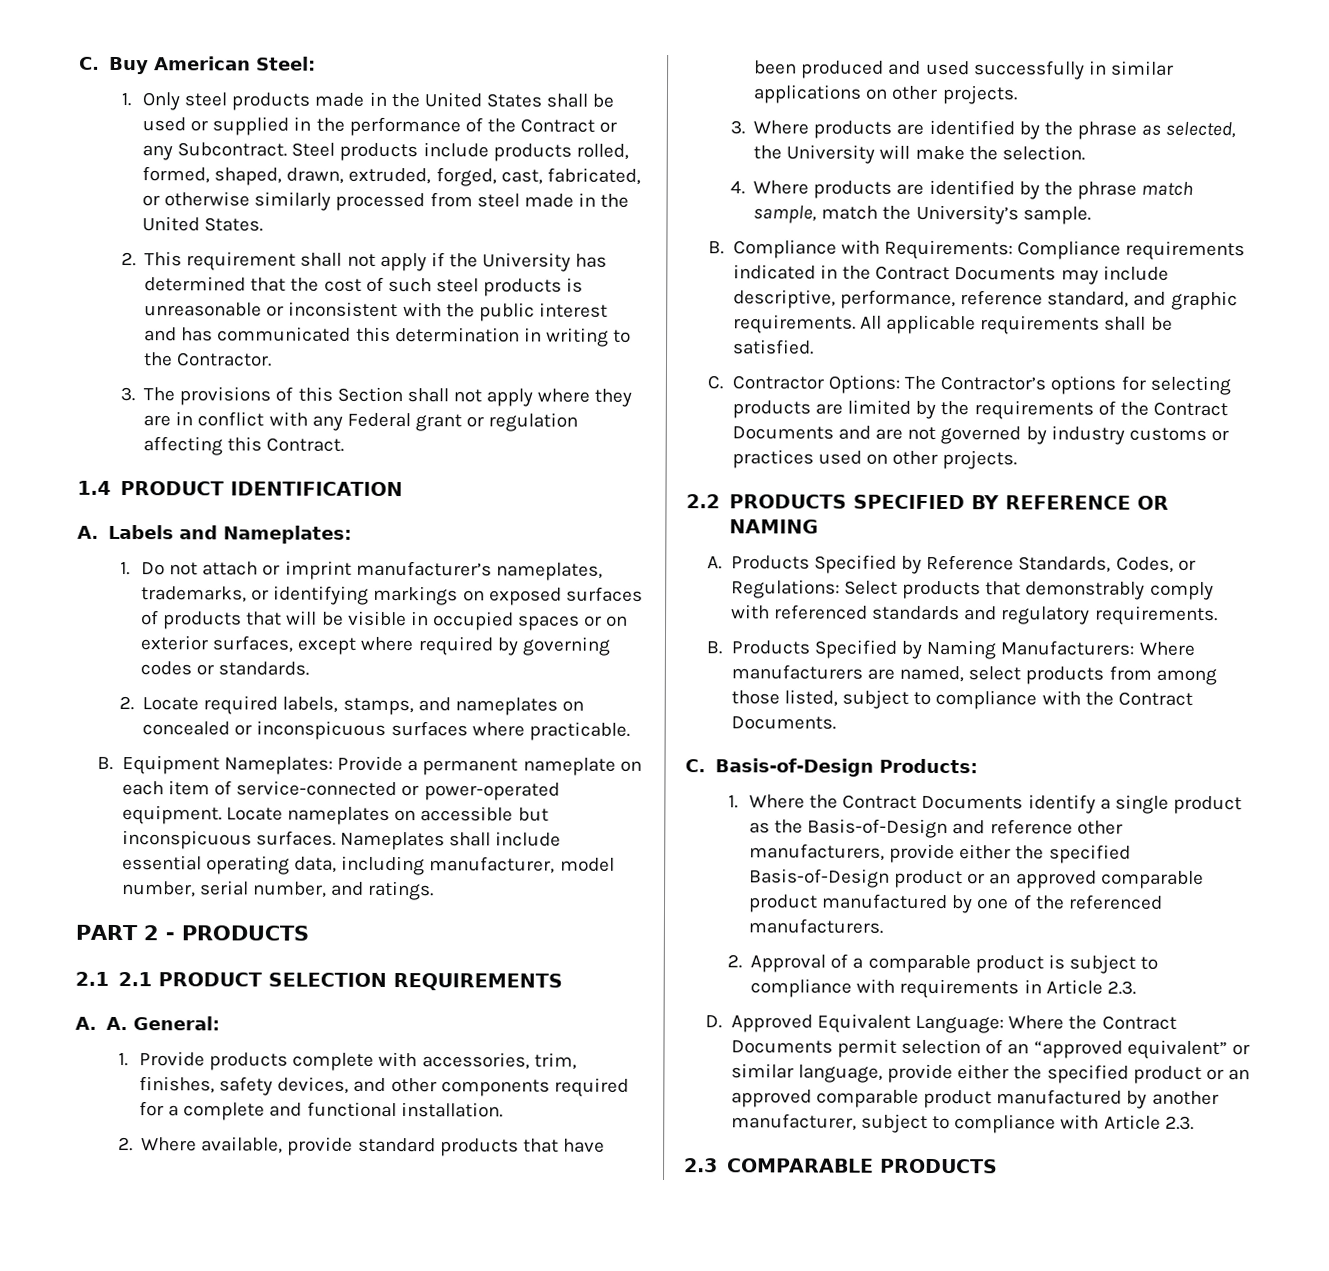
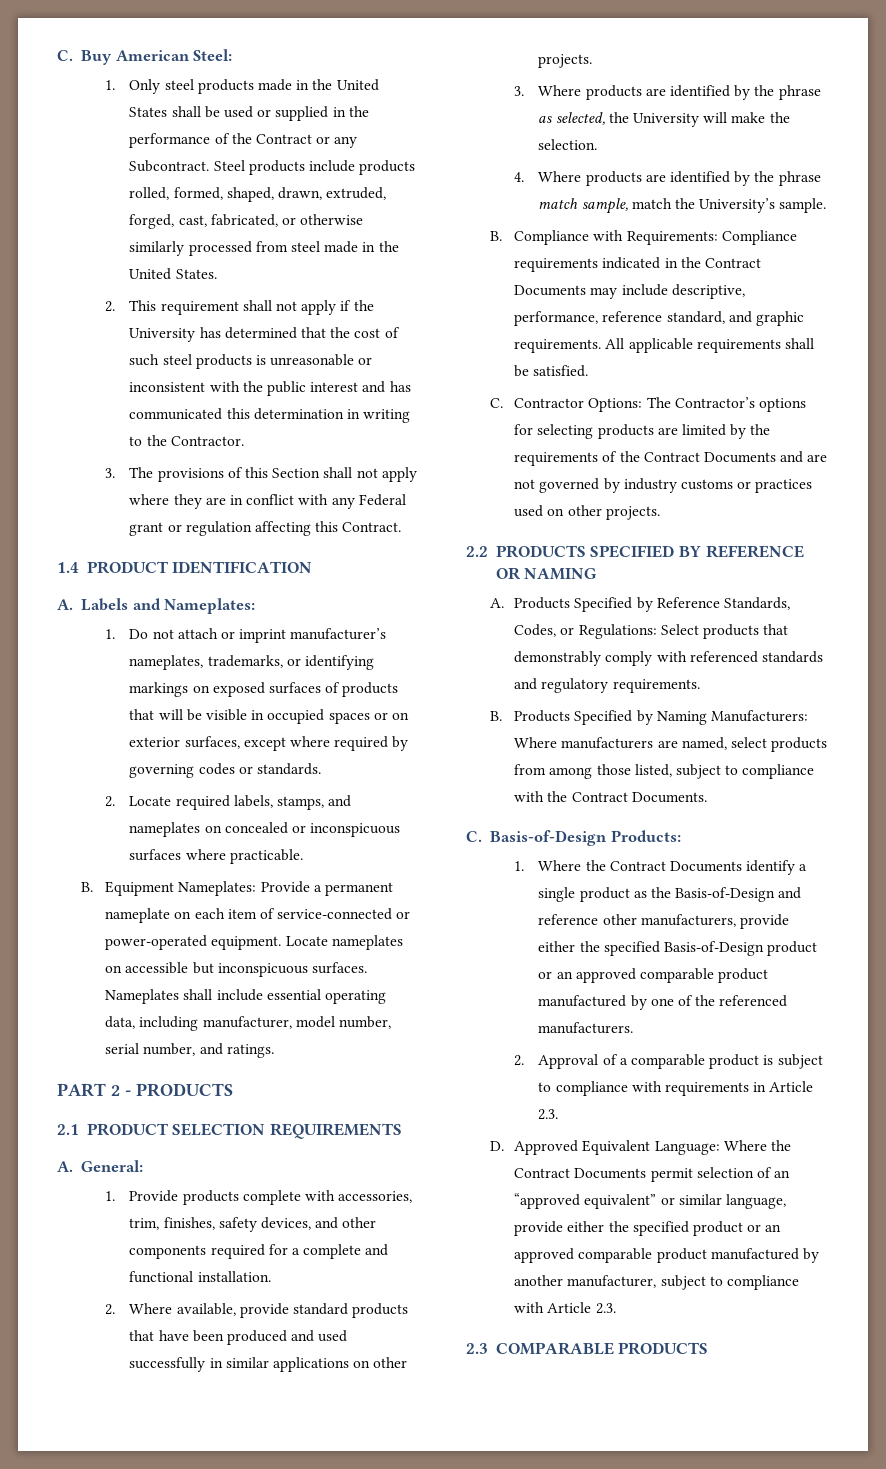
- 2.1 2.1 PRODUCT SELECTION REQUIREMENTS
+ 2.1 PRODUCT SELECTION REQUIREMENTS
- A. A. General:
+ A. General:

